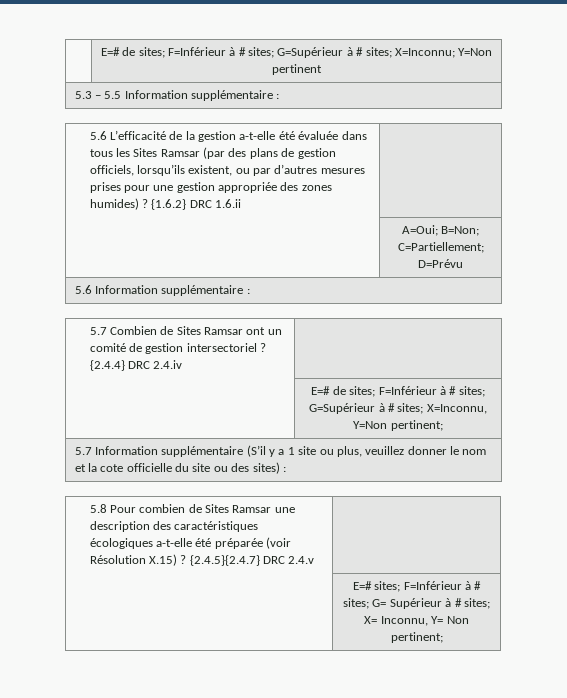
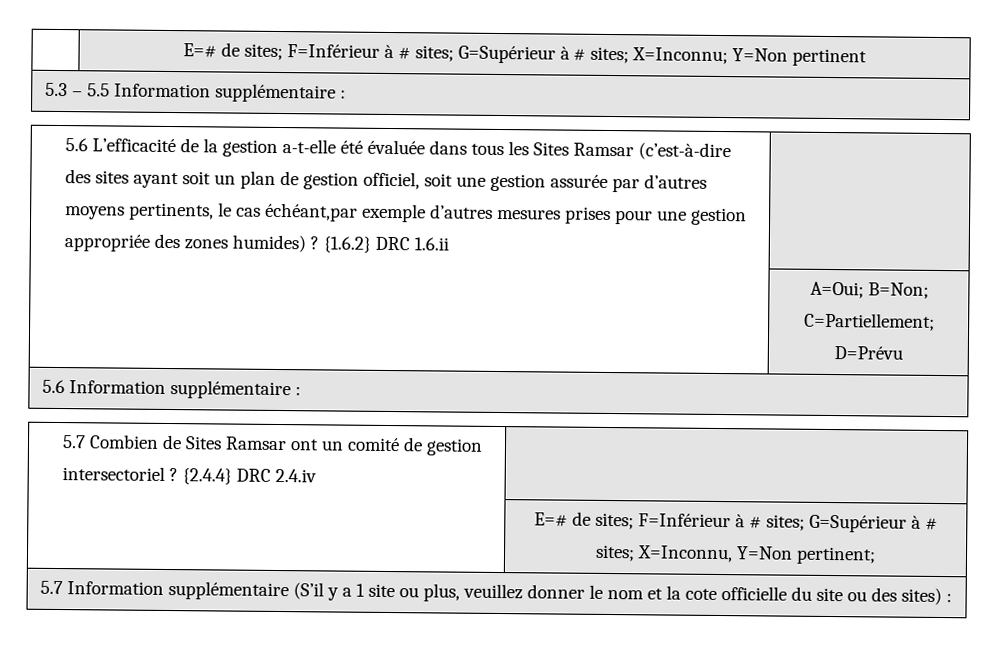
- 5.6 L’efficacité de la gestion a-t-elle été évaluée dans tous les Sites Ramsar (par des plans de gestion officiels, lorsqu’ils existent, ou par d’autres mesures prises pour une gestion appropriée des zones humides) ?
+ 5.6 L’efficacité de la gestion a-t-elle été évaluée dans tous les Sites Ramsar (c’est-à-dire des sites ayant soit un plan de gestion officiel, soit une gestion assurée par d’autres moyens pertinents, le cas échéant,par exemple d’autres mesures prises pour une gestion appropriée des zones humides) ?
- 5.8 Pour combien de Sites Ramsar une description des caractéristiques écologiques a-t-elle été préparée (voir Résolution X.15) ? {2.4.5}{2.4.7} DRC 2.4.v |
- | E=# sites; F=Inférieur à # sites; G= Supérieur à # sites; X= Inconnu, Y= Non pertinent;

